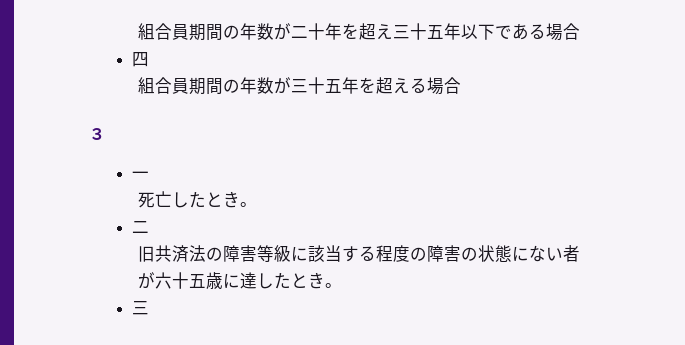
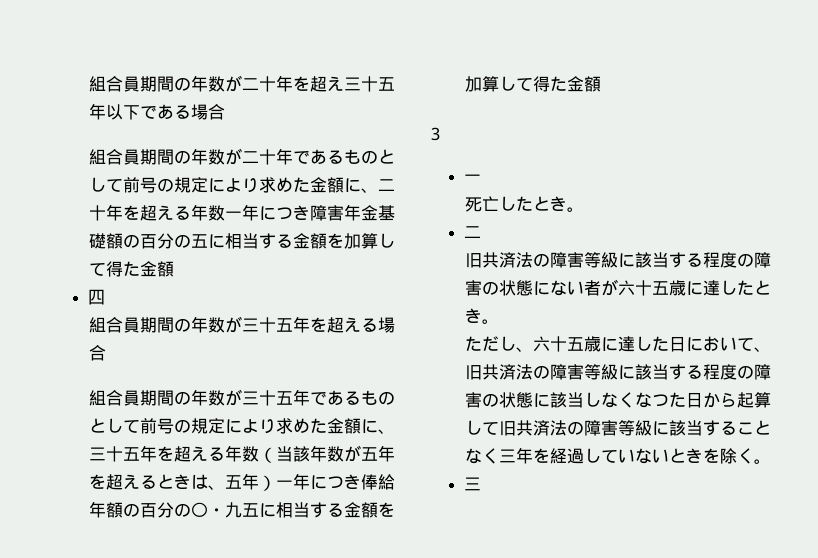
+ 組合員期間の年数が二十年であるものとして前号の規定により求めた金額に、二十年を超える年数一年につき障害年金基礎額の百分の五に相当する金額を加算して得た金額
+ 組合員期間の年数が三十五年であるものとして前号の規定により求めた金額に、三十五年を超える年数（当該年数が五年を超えるときは、五年）一年につき俸給年額の百分の〇・九五に相当する金額を加算して得た金額
+ ただし、六十五歳に達した日において、旧共済法の障害等級に該当する程度の障害の状態に該当しなくなつた日から起算して旧共済法の障害等級に該当することなく三年を経過していないときを除く。

